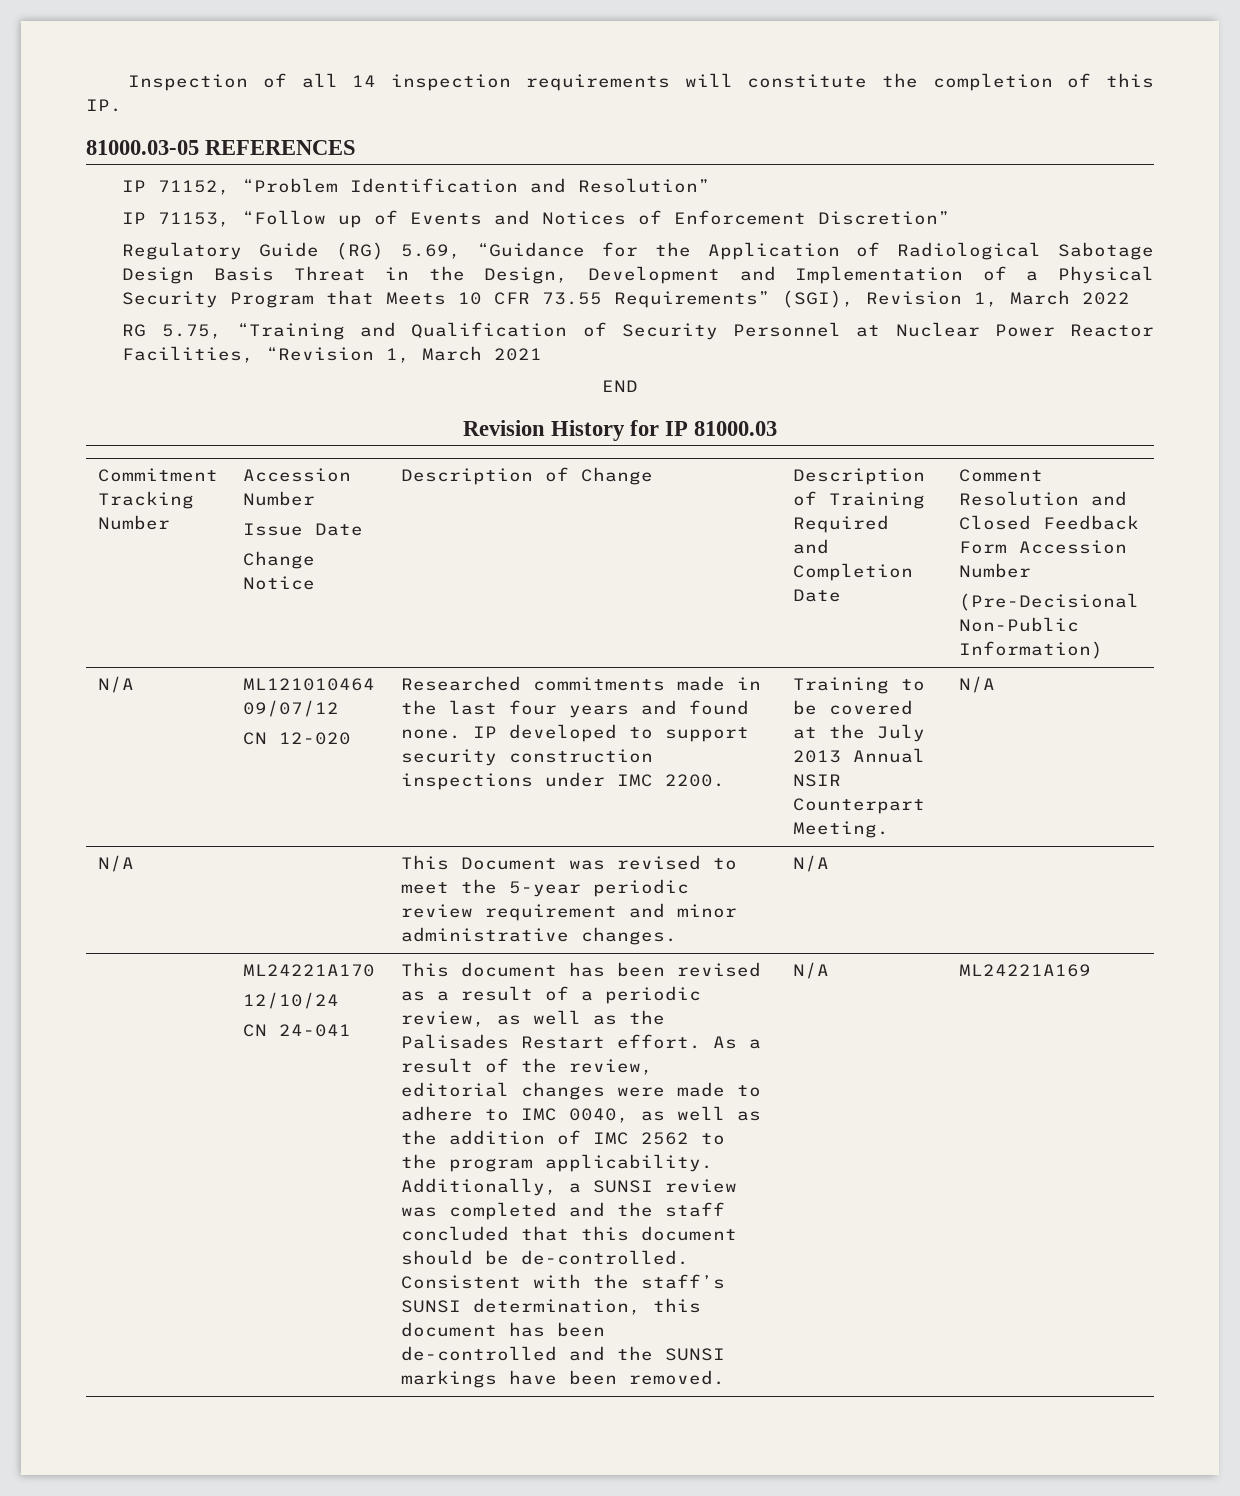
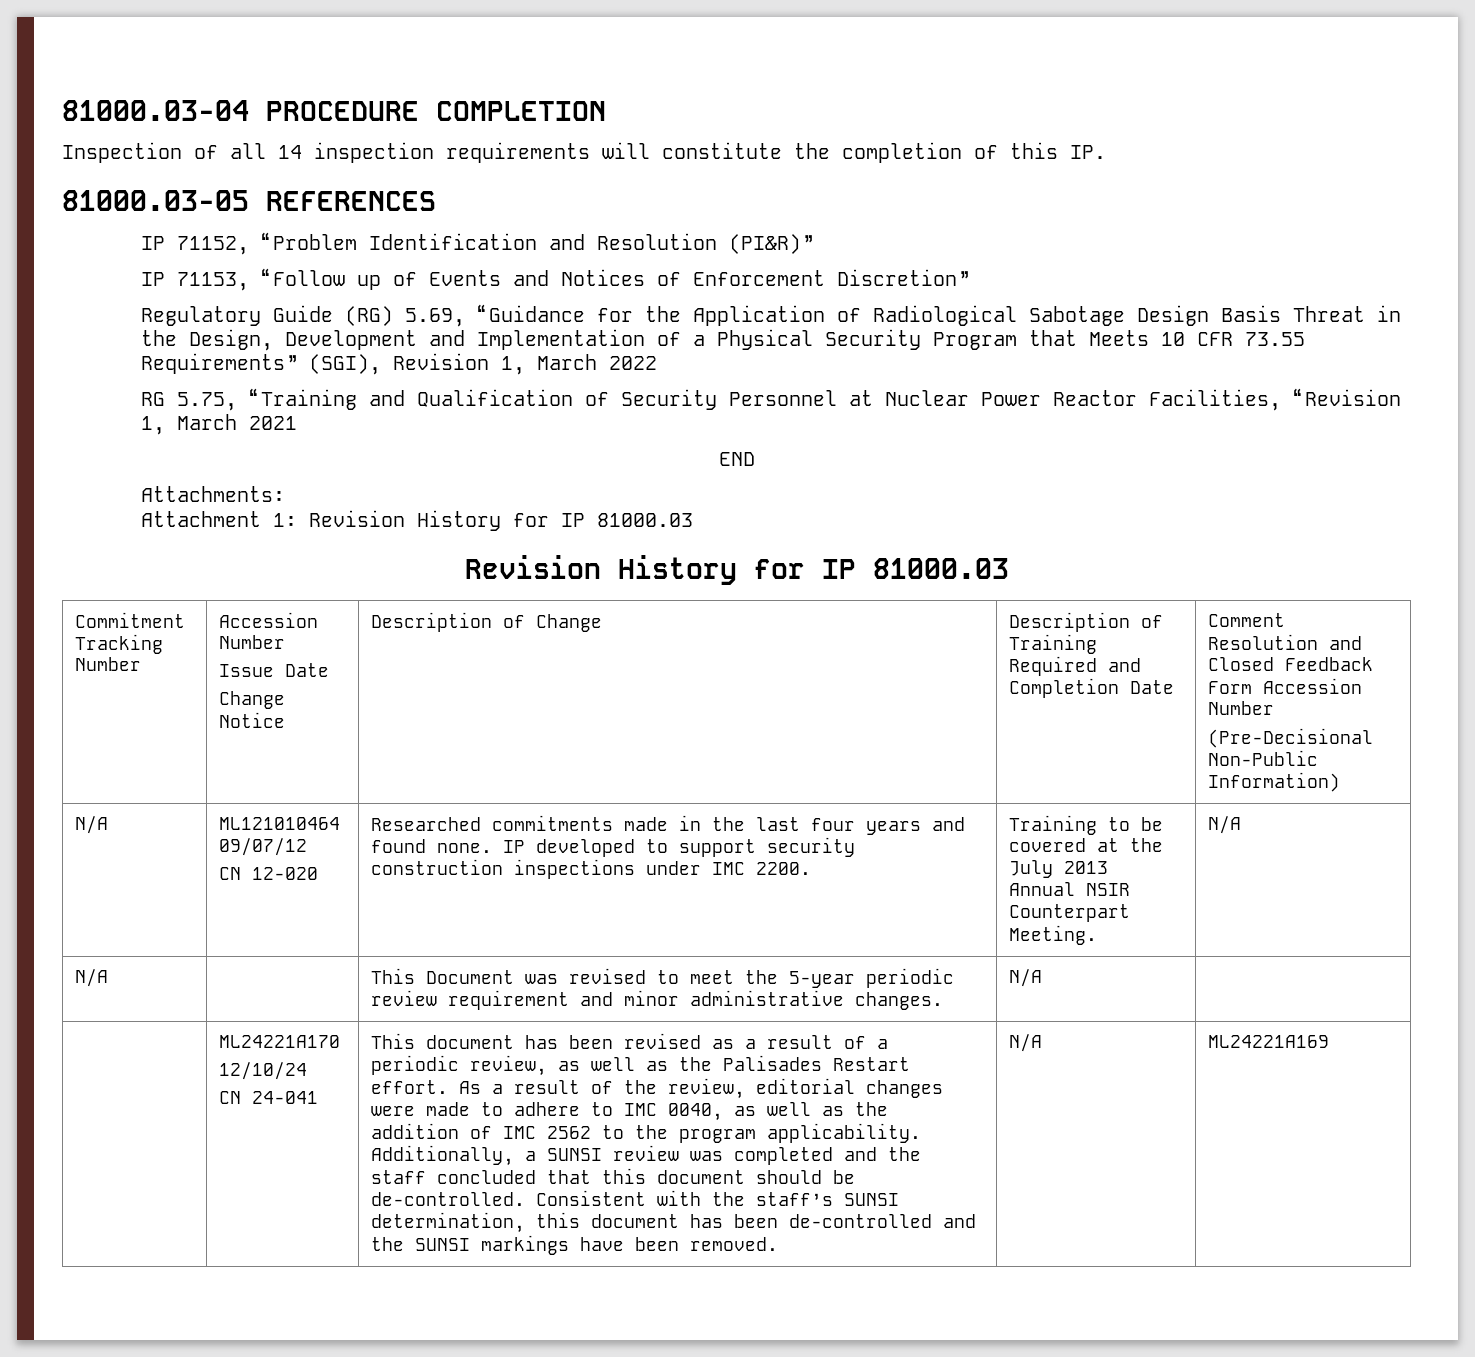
+ 81000.03-04 PROCEDURE COMPLETION
- IP 71152, “Problem Identification and Resolution”
+ IP 71152, “Problem Identification and Resolution (PI&R)”
+ Attachments:
+ Attachment 1: Revision History for IP 81000.03

